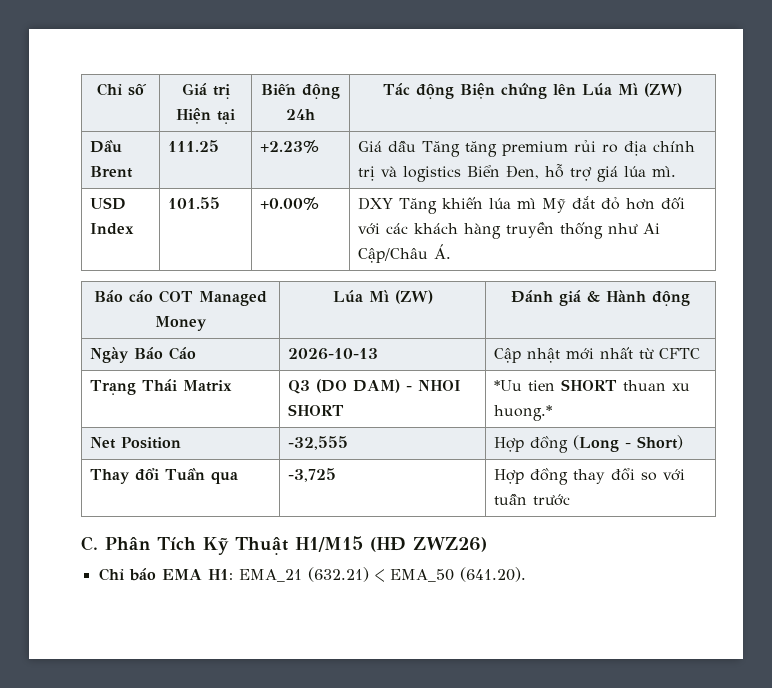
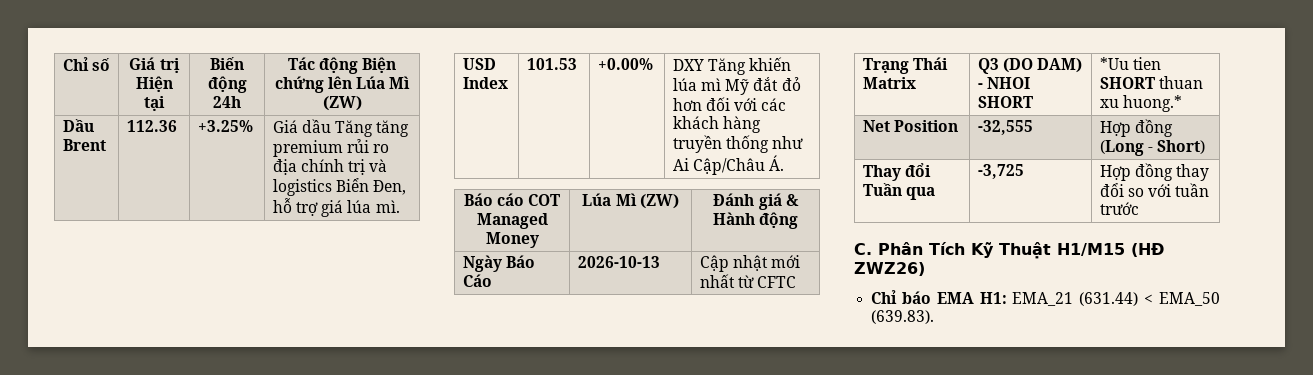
- Dầu Brent | 111.25 | +2.23% | Giá dầu Tăng tăng premium rủi ro địa chính trị và logistics Biển Đen, hỗ trợ giá lúa mì.
+ Dầu Brent | 112.36 | +3.25% | Giá dầu Tăng tăng premium rủi ro địa chính trị và logistics Biển Đen, hỗ trợ giá lúa mì.
- USD Index | 101.55 | +0.00% | DXY Tăng khiến lúa mì Mỹ đắt đỏ hơn đối với các khách hàng truyền thống như Ai Cập/Châu Á.
+ USD Index | 101.53 | +0.00% | DXY Tăng khiến lúa mì Mỹ đắt đỏ hơn đối với các khách hàng truyền thống như Ai Cập/Châu Á.
- Chỉ báo EMA H1: EMA_21 (632.21) < EMA_50 (641.20).
+ Chỉ báo EMA H1: EMA_21 (631.44) < EMA_50 (639.83).

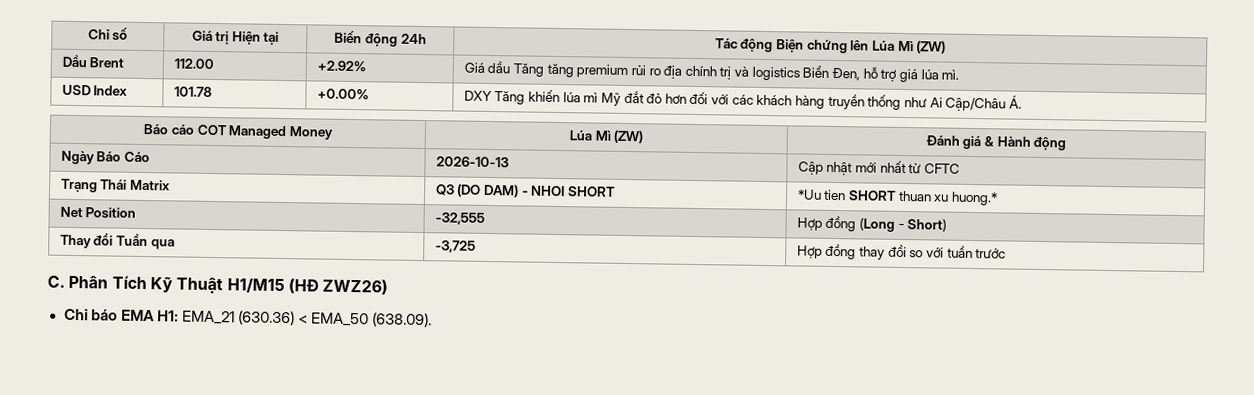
- Dầu Brent | 112.36 | +3.25% | Giá dầu Tăng tăng premium rủi ro địa chính trị và logistics Biển Đen, hỗ trợ giá lúa mì.
+ Dầu Brent | 112.00 | +2.92% | Giá dầu Tăng tăng premium rủi ro địa chính trị và logistics Biển Đen, hỗ trợ giá lúa mì.
- USD Index | 101.53 | +0.00% | DXY Tăng khiến lúa mì Mỹ đắt đỏ hơn đối với các khách hàng truyền thống như Ai Cập/Châu Á.
+ USD Index | 101.78 | +0.00% | DXY Tăng khiến lúa mì Mỹ đắt đỏ hơn đối với các khách hàng truyền thống như Ai Cập/Châu Á.
- Chỉ báo EMA H1: EMA_21 (631.44) < EMA_50 (639.83).
+ Chỉ báo EMA H1: EMA_21 (630.36) < EMA_50 (638.09).

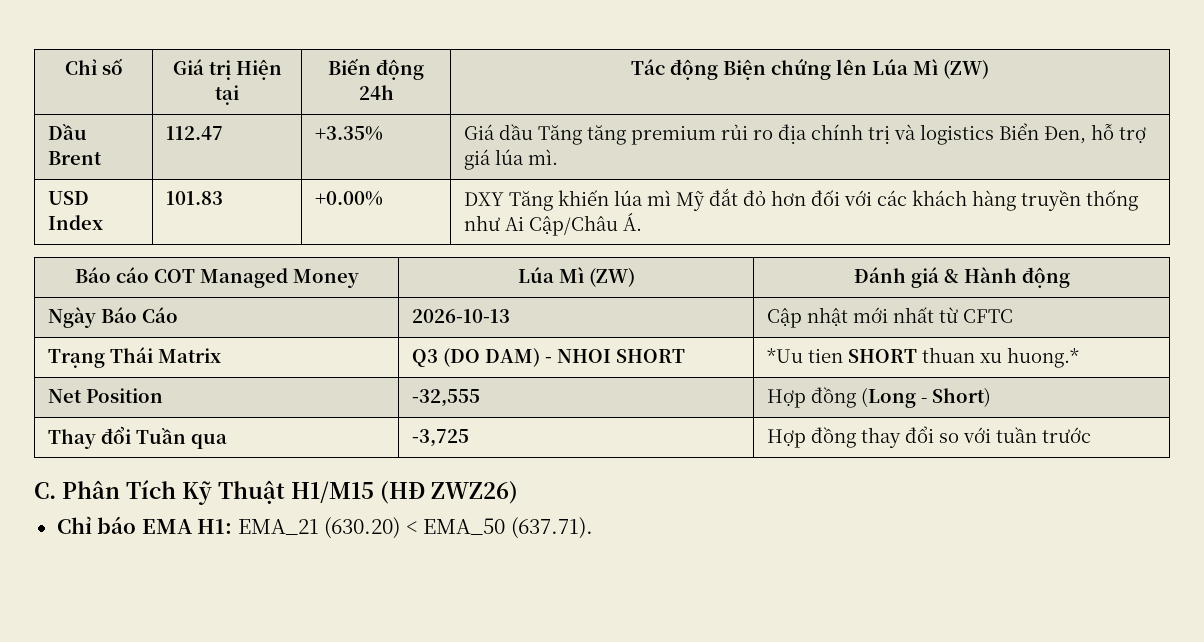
- Dầu Brent | 112.00 | +2.92% | Giá dầu Tăng tăng premium rủi ro địa chính trị và logistics Biển Đen, hỗ trợ giá lúa mì.
+ Dầu Brent | 112.47 | +3.35% | Giá dầu Tăng tăng premium rủi ro địa chính trị và logistics Biển Đen, hỗ trợ giá lúa mì.
- USD Index | 101.78 | +0.00% | DXY Tăng khiến lúa mì Mỹ đắt đỏ hơn đối với các khách hàng truyền thống như Ai Cập/Châu Á.
+ USD Index | 101.83 | +0.00% | DXY Tăng khiến lúa mì Mỹ đắt đỏ hơn đối với các khách hàng truyền thống như Ai Cập/Châu Á.
- Chỉ báo EMA H1: EMA_21 (630.36) < EMA_50 (638.09).
+ Chỉ báo EMA H1: EMA_21 (630.20) < EMA_50 (637.71).

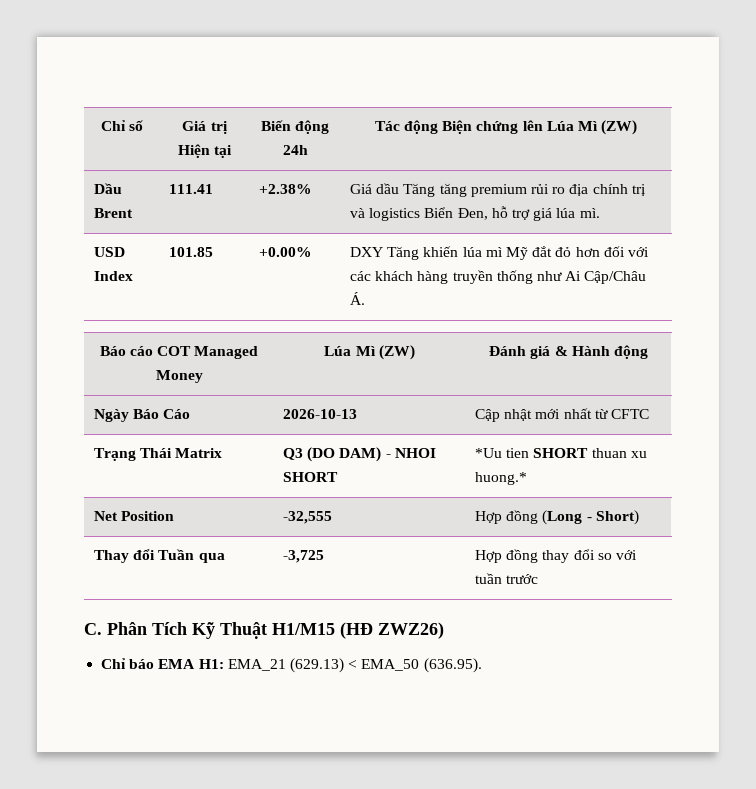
- Dầu Brent | 112.47 | +3.35% | Giá dầu Tăng tăng premium rủi ro địa chính trị và logistics Biển Đen, hỗ trợ giá lúa mì.
+ Dầu Brent | 111.41 | +2.38% | Giá dầu Tăng tăng premium rủi ro địa chính trị và logistics Biển Đen, hỗ trợ giá lúa mì.
- USD Index | 101.83 | +0.00% | DXY Tăng khiến lúa mì Mỹ đắt đỏ hơn đối với các khách hàng truyền thống như Ai Cập/Châu Á.
+ USD Index | 101.85 | +0.00% | DXY Tăng khiến lúa mì Mỹ đắt đỏ hơn đối với các khách hàng truyền thống như Ai Cập/Châu Á.
- Chỉ báo EMA H1: EMA_21 (630.20) < EMA_50 (637.71).
+ Chỉ báo EMA H1: EMA_21 (629.13) < EMA_50 (636.95).

